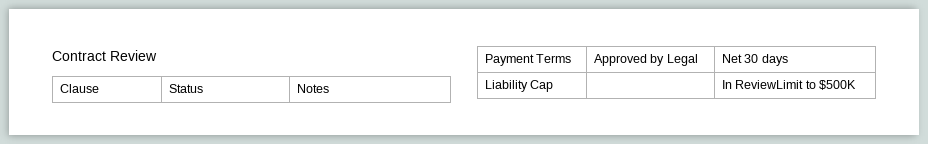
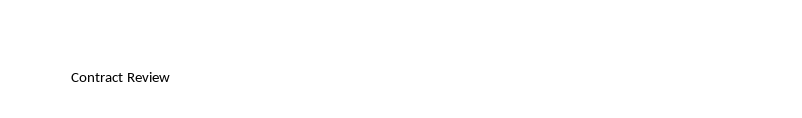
- Clause | Status | Notes
- Payment Terms | Approved by Legal | Net 30 days
- Liability Cap | | In ReviewLimit to $500K

